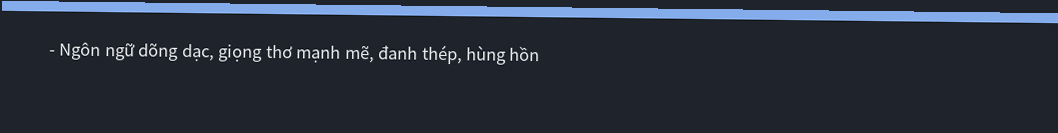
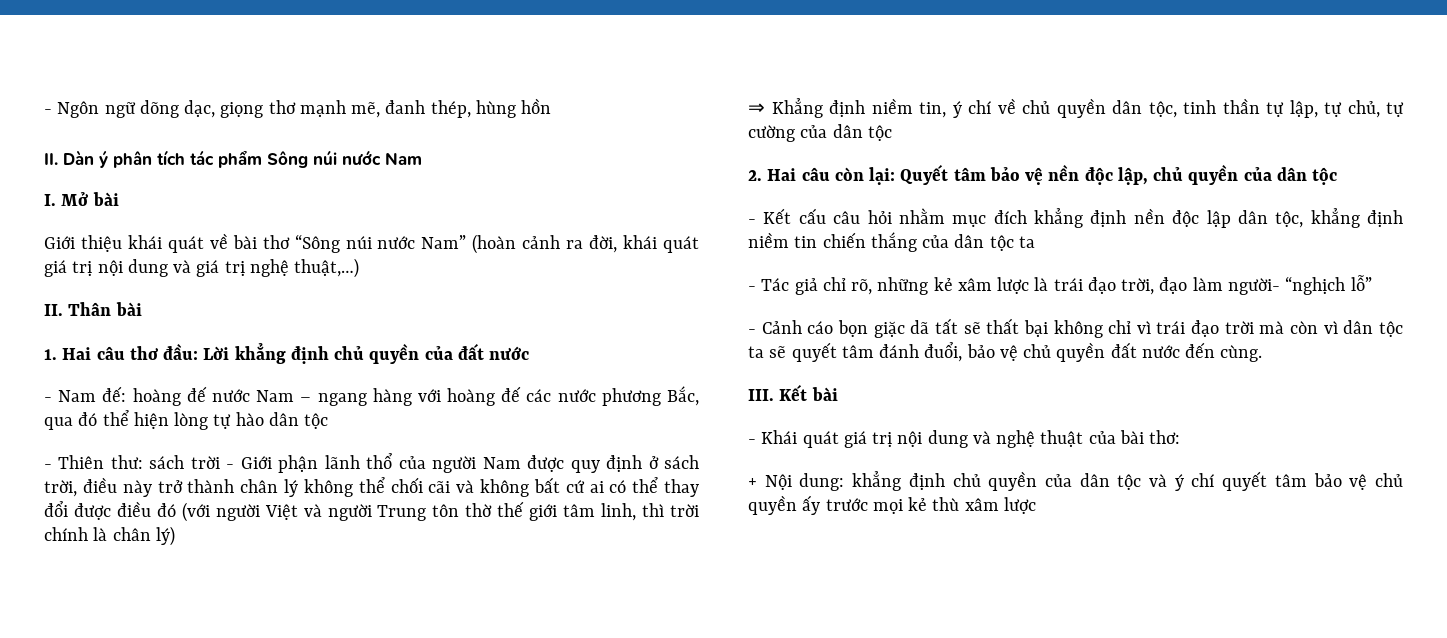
+ II. Dàn ý phân tích tác phẩm Sông núi nước Nam
+ I. Mở bài
+ Giới thiệu khái quát về bài thơ “Sông núi nước Nam” (hoàn cảnh ra đời, khái quát giá trị nội dung và giá trị nghệ thuật,…)
+ II. Thân bài
+ 1. Hai câu thơ đầu: Lời khẳng định chủ quyền của đất nước
+ - Nam đế: hoàng đế nước Nam – ngang hàng với hoàng đế các nước phương Bắc, qua đó thể hiện lòng tự hào dân tộc
+ - Thiên thư: sách trời - Giới phận lãnh thổ của người Nam được quy định ở sách trời, điều này trở thành chân lý không thể chối cãi và không bất cứ ai có thể thay đổi được điều đó (với người Việt và người Trung tôn thờ thế giới tâm linh, thì trời chính là chân lý)
+ ⇒ Khẳng định niềm tin, ý chí về chủ quyền dân tộc, tinh thần tự lập, tự chủ, tự cường của dân tộc
+ 2. Hai câu còn lại: Quyết tâm bảo vệ nền độc lập, chủ quyền của dân tộc
+ - Kết cấu câu hỏi nhằm mục đích khẳng định nền độc lập dân tộc, khẳng định niềm tin chiến thắng của dân tộc ta
+ - Tác giả chỉ rõ, những kẻ xâm lược là trái đạo trời, đạo làm người- “nghịch lỗ”
+ - Cảnh cáo bọn giặc dã tất sẽ thất bại không chỉ vì trái đạo trời mà còn vì dân tộc ta sẽ quyết tâm đánh đuổi, bảo vệ chủ quyền đất nước đến cùng.
+ III. Kết bài
+ - Khái quát giá trị nội dung và nghệ thuật của bài thơ:
+ + Nội dung: khẳng định chủ quyền của dân tộc và ý chí quyết tâm bảo vệ chủ quyền ấy trước mọi kẻ thù xâm lược

